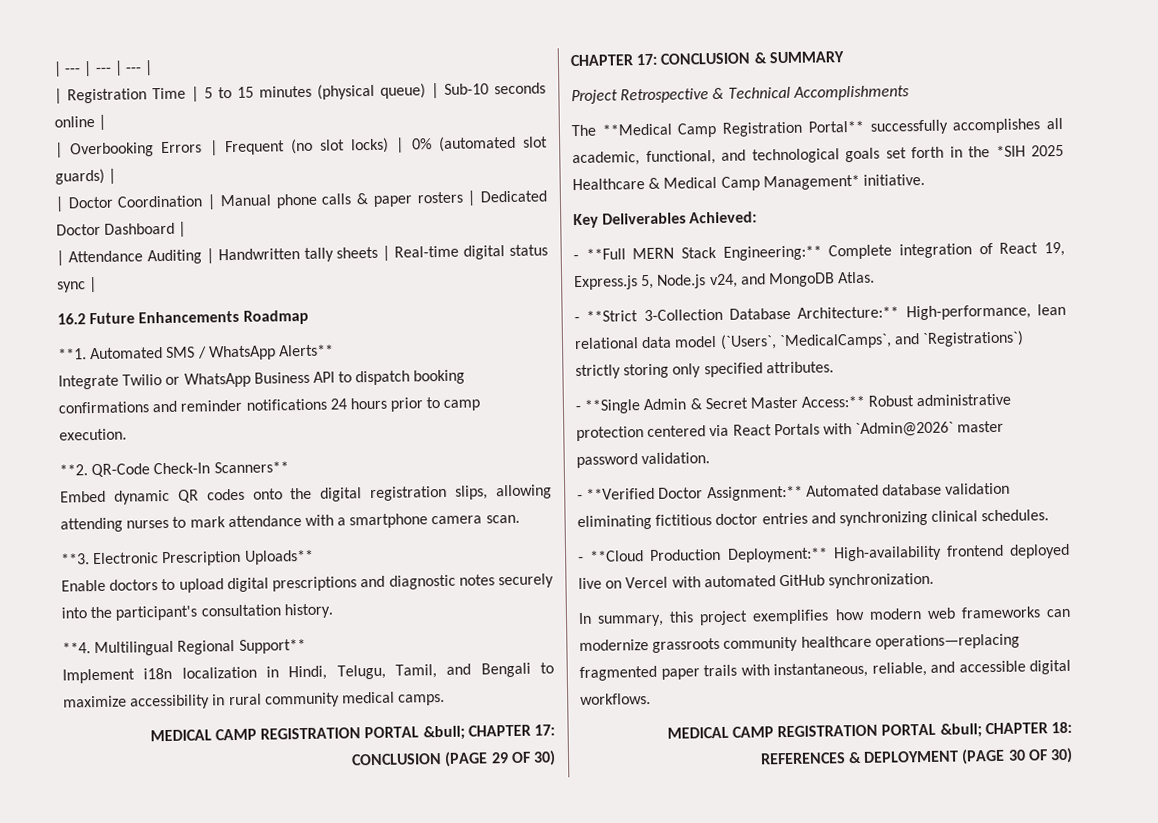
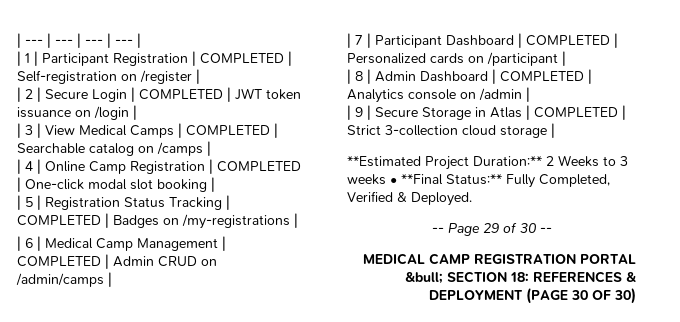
- | --- | --- | --- |
- | Registration Time | 5 to 15 minutes (physical queue) | Sub-10 seconds online |
- | Overbooking Errors | Frequent (no slot locks) | 0% (automated slot guards) |
- | Doctor Coordination | Manual phone calls & paper rosters | Dedicated Doctor Dashboard |
- | Attendance Auditing | Handwritten tally sheets | Real-time digital status sync |
- 16.2 Future Enhancements Roadmap
- **1. Automated SMS / WhatsApp Alerts**
- Integrate Twilio or WhatsApp Business API to dispatch booking confirmations and reminder notifications 24 hours prior to camp execution.
- **2. QR-Code Check-In Scanners**
- Embed dynamic QR codes onto the digital registration slips, allowing attending nurses to mark attendance with a smartphone camera scan.
- **3. Electronic Prescription Uploads**
- Enable doctors to upload digital prescriptions and diagnostic notes securely into the participant's consultation history.
- **4. Multilingual Regional Support**
- Implement i18n localization in Hindi, Telugu, Tamil, and Bengali to maximize accessibility in rural community medical camps.
- MEDICAL CAMP REGISTRATION PORTAL &bull; CHAPTER 17: CONCLUSION (PAGE 29 OF 30)
- CHAPTER 17: CONCLUSION & SUMMARY
- Project Retrospective & Technical Accomplishments
- The **Medical Camp Registration Portal** successfully accomplishes all academic, functional, and technological goals set forth in the *SIH 2025 Healthcare & Medical Camp Management* initiative.
- Key Deliverables Achieved:
- - **Full MERN Stack Engineering:** Complete integration of React 19, Express.js 5, Node.js v24, and MongoDB Atlas.
- - **Strict 3-Collection Database Architecture:** High-performance, lean relational data model (`Users`, `MedicalCamps`, and `Registrations`) strictly storing only specified attributes.
- - **Single Admin & Secret Master Access:** Robust administrative protection centered via React Portals with `Admin@2026` master password validation.
- - **Verified Doctor Assignment:** Automated database validation eliminating fictitious doctor entries and synchronizing clinical schedules.
- - **Cloud Production Deployment:** High-availability frontend deployed live on Vercel with automated GitHub synchronization.
- In summary, this project exemplifies how modern web frameworks can modernize grassroots community healthcare operations—replacing fragmented paper trails with instantaneous, reliable, and accessible digital workflows.
- MEDICAL CAMP REGISTRATION PORTAL &bull; CHAPTER 18: REFERENCES & DEPLOYMENT (PAGE 30 OF 30)
+ | --- | --- | --- | --- |
+ | 1 | Participant Registration | COMPLETED | Self-registration on /register |
+ | 2 | Secure Login | COMPLETED | JWT token issuance on /login |
+ | 3 | View Medical Camps | COMPLETED | Searchable catalog on /camps |
+ | 4 | Online Camp Registration | COMPLETED | One-click modal slot booking |
+ | 5 | Registration Status Tracking | COMPLETED | Badges on /my-registrations |
+ | 6 | Medical Camp Management | COMPLETED | Admin CRUD on /admin/camps |
+ | 7 | Participant Dashboard | COMPLETED | Personalized cards on /participant |
+ | 8 | Admin Dashboard | COMPLETED | Analytics console on /admin |
+ | 9 | Secure Storage in Atlas | COMPLETED | Strict 3-collection cloud storage |
+ **Estimated Project Duration:** 2 Weeks to 3 weeks • **Final Status:** Fully Completed, Verified & Deployed.
+ -- Page 29 of 30 --
+ MEDICAL CAMP REGISTRATION PORTAL &bull; SECTION 18: REFERENCES & DEPLOYMENT (PAGE 30 OF 30)

